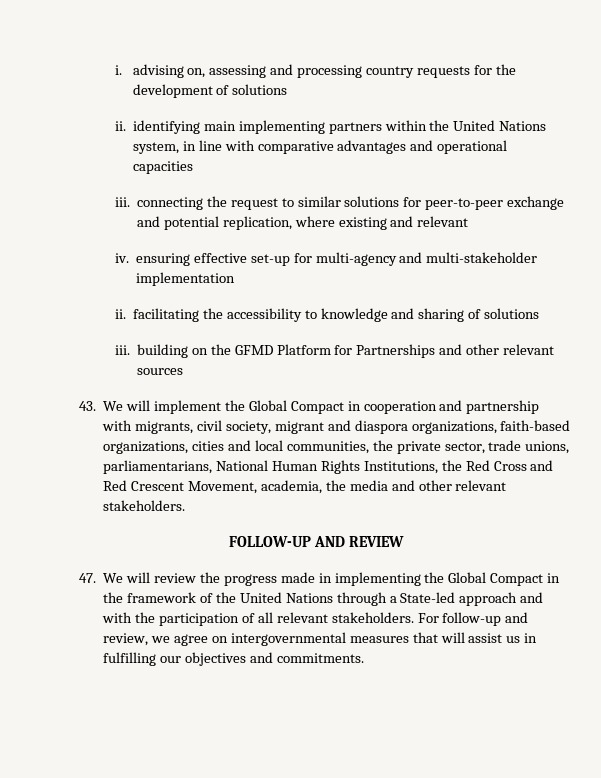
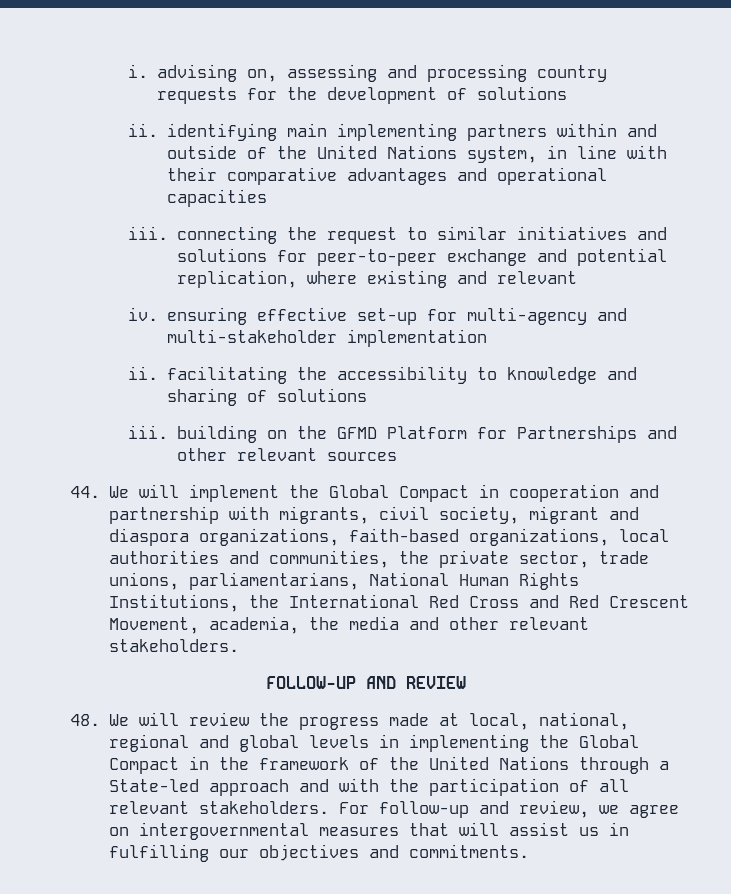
- ii. identifying main implementing partners within the United Nations system, in line with comparative advantages and operational capacities
+ ii. identifying main implementing partners within and outside of the United Nations system, in line with their comparative advantages and operational capacities
- iii. connecting the request to similar solutions for peer-to-peer exchange and potential replication, where existing and relevant
+ iii. connecting the request to similar initiatives and solutions for peer-to-peer exchange and potential replication, where existing and relevant
- 43. We will implement the Global Compact in cooperation and partnership with migrants, civil society, migrant and diaspora organizations, faith-based organizations, cities and local communities, the private sector, trade unions, parliamentarians, National Human Rights Institutions, the Red Cross and Red Crescent Movement, academia, the media and other relevant stakeholders.
+ 44. We will implement the Global Compact in cooperation and partnership with migrants, civil society, migrant and diaspora organizations, faith-based organizations, local authorities and communities, the private sector, trade unions, parliamentarians, National Human Rights Institutions, the International Red Cross and Red Crescent Movement, academia, the media and other relevant stakeholders.
- 47. We will review the progress made in implementing the Global Compact in the framework of the United Nations through a State-led approach and with the participation of all relevant stakeholders.
+ 48. We will review the progress made at local, national, regional and global levels in implementing the Global Compact in the framework of the United Nations through a State-led approach and with the participation of all relevant stakeholders.

